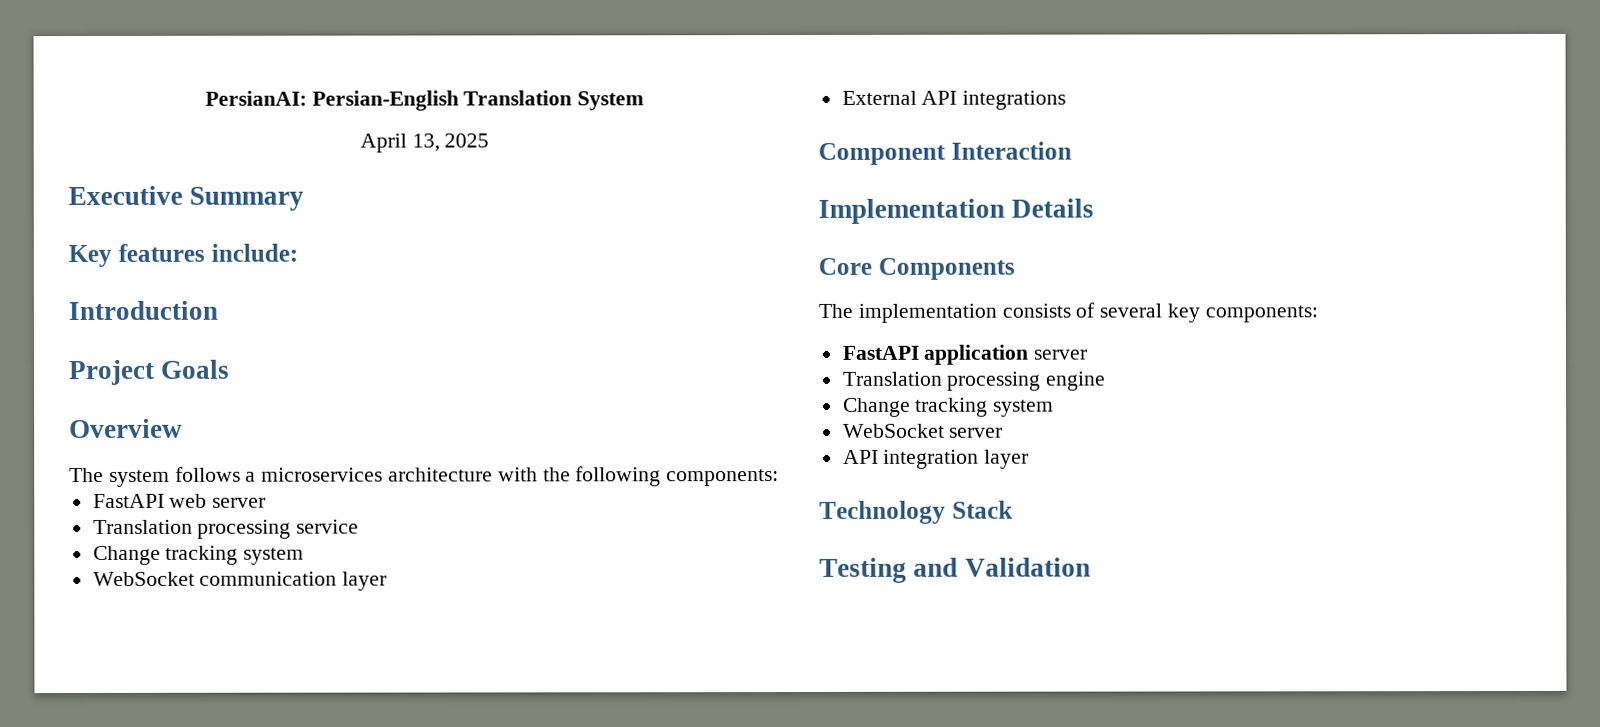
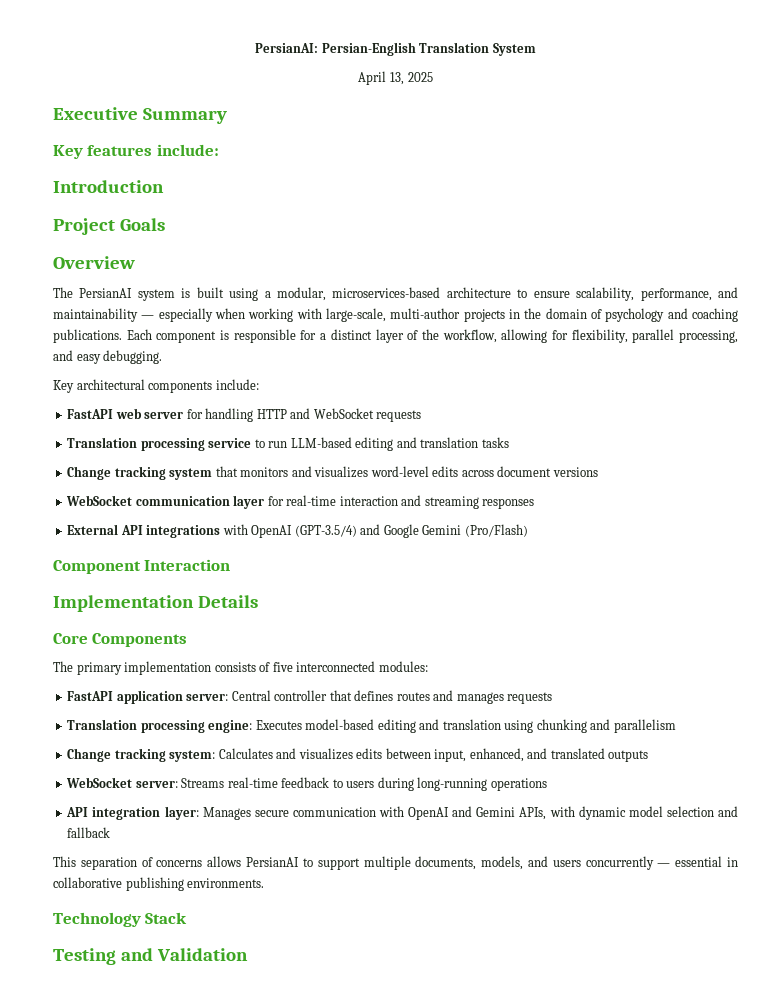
- The system follows a microservices architecture with the following components:
- FastAPI web server
- Translation processing service
- Change tracking system
- WebSocket communication layer
- External API integrations
+ The PersianAI system is built using a modular, microservices-based architecture to ensure scalability, performance, and maintainability — especially when working with large-scale, multi-author projects in the domain of psychology and coaching publications. Each component is responsible for a distinct layer of the workflow, allowing for flexibility, parallel processing, and easy debugging.
+ Key architectural components include:
+ FastAPI web server for handling HTTP and WebSocket requests
+ Translation processing service to run LLM-based editing and translation tasks
+ Change tracking system that monitors and visualizes word-level edits across document versions
+ WebSocket communication layer for real-time interaction and streaming responses
+ External API integrations with OpenAI (GPT-3.5/4) and Google Gemini (Pro/Flash)
- The implementation consists of several key components:
+ The primary implementation consists of five interconnected modules:
- FastAPI application server
- Translation processing engine
- Change tracking system
- WebSocket server
- API integration layer
+ FastAPI application server: Central controller that defines routes and manages requests
+ Translation processing engine: Executes model-based editing and translation using chunking and parallelism
+ Change tracking system: Calculates and visualizes edits between input, enhanced, and translated outputs
+ WebSocket server: Streams real-time feedback to users during long-running operations
+ API integration layer: Manages secure communication with OpenAI and Gemini APIs, with dynamic model selection and fallback
+ This separation of concerns allows PersianAI to support multiple documents, models, and users concurrently — essential in collaborative publishing environments.

